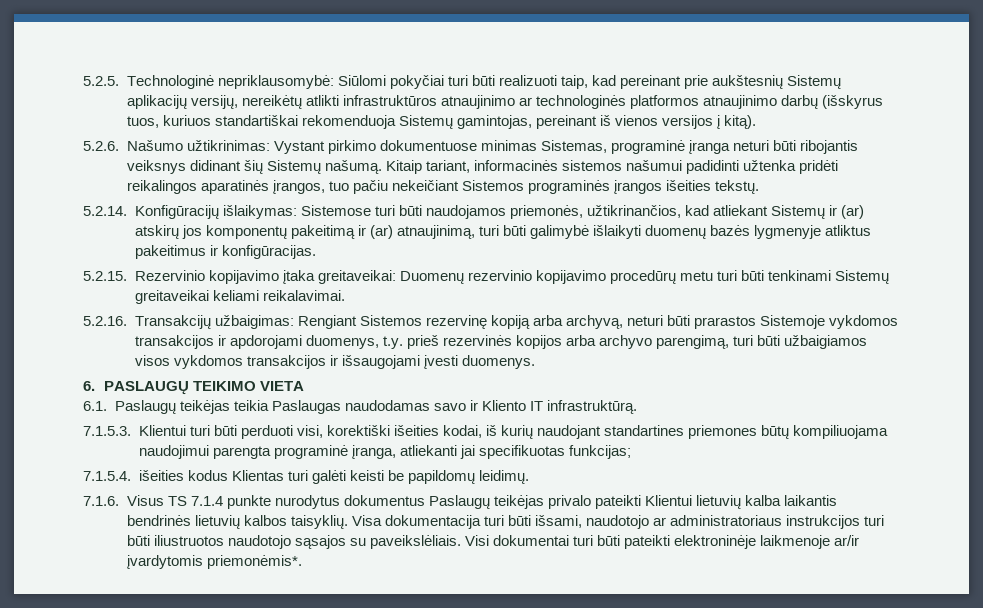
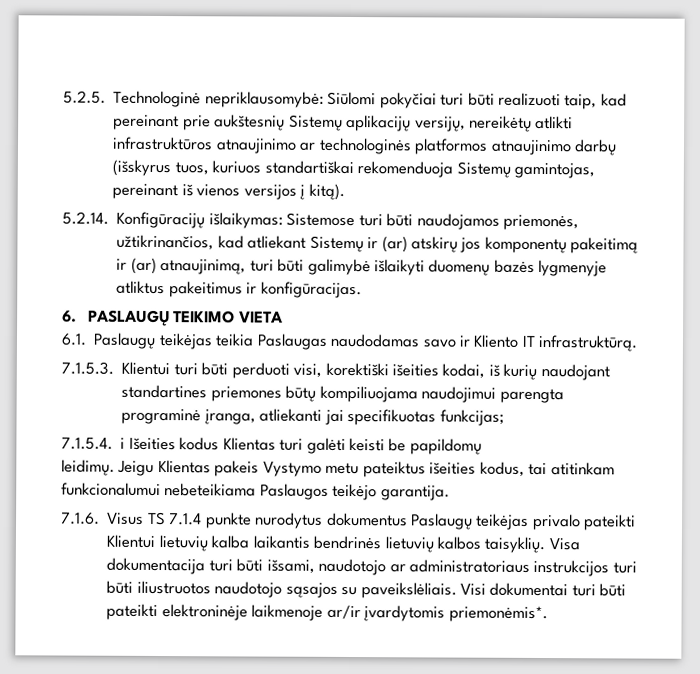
- 5.2.6. Našumo užtikrinimas: Vystant pirkimo dokumentuose minimas Sistemas, programinė įranga neturi būti ribojantis veiksnys didinant šių Sistemų našumą. Kitaip tariant, informacinės sistemos našumui padidinti užtenka pridėti reikalingos aparatinės įrangos, tuo pačiu nekeičiant Sistemos programinės įrangos išeities tekstų.
- 5.2.15. Rezervinio kopijavimo įtaka greitaveikai: Duomenų rezervinio kopijavimo procedūrų metu turi būti tenkinami Sistemų greitaveikai keliami reikalavimai.
- 5.2.16. Transakcijų užbaigimas: Rengiant Sistemos rezervinę kopiją arba archyvą, neturi būti prarastos Sistemoje vykdomos transakcijos ir apdorojami duomenys, t.y. prieš rezervinės kopijos arba archyvo parengimą, turi būti užbaigiamos visos vykdomos transakcijos ir išsaugojami įvesti duomenys.
- 7.1.5.4. išeities kodus Klientas turi galėti keisti be papildomų leidimų.
+ 7.1.5.4. i Išeities kodus Klientas turi galėti keisti be papildomų
+ leidimų. Jeigu Klientas pakeis Vystymo metu pateiktus išeities kodus, tai atitinkam funkcionalumui nebeteikiama Paslaugos teikėjo garantija.

